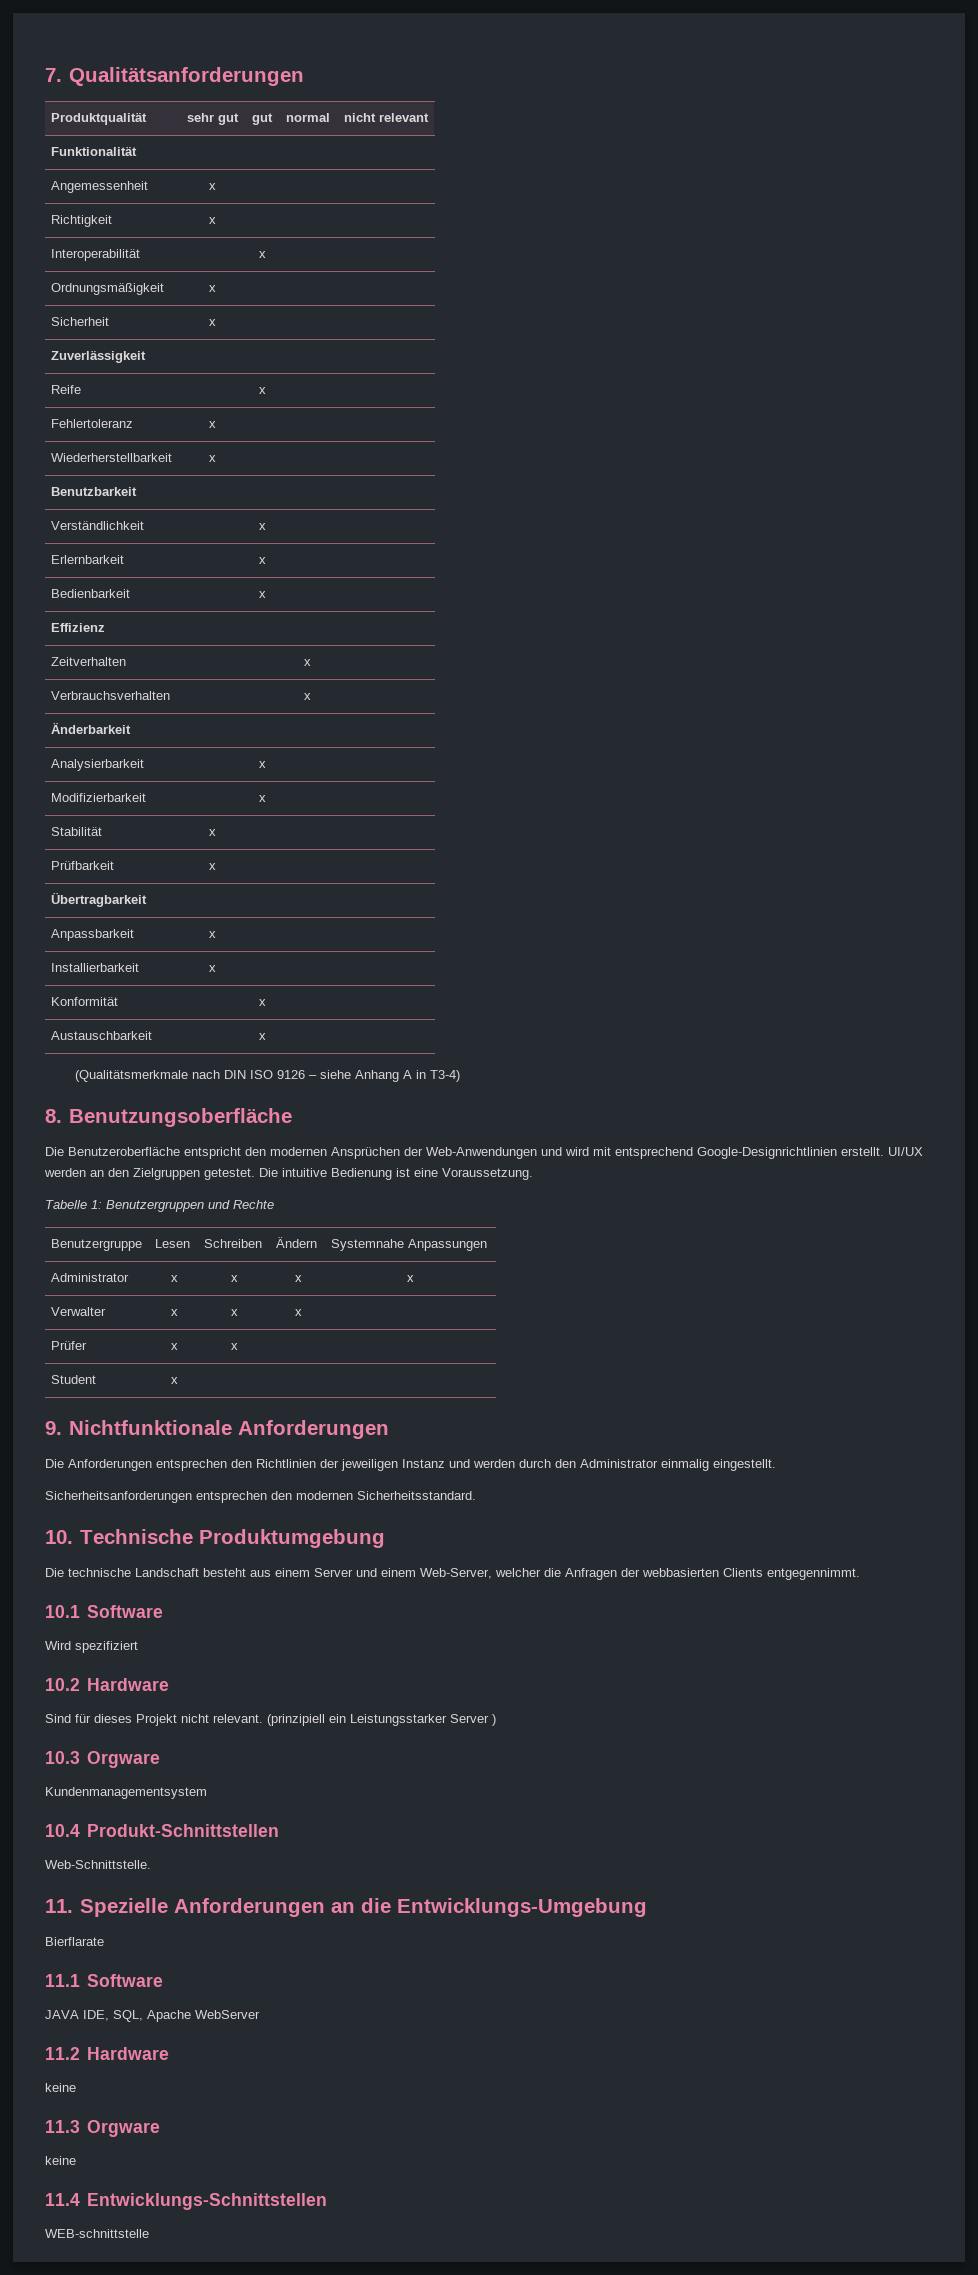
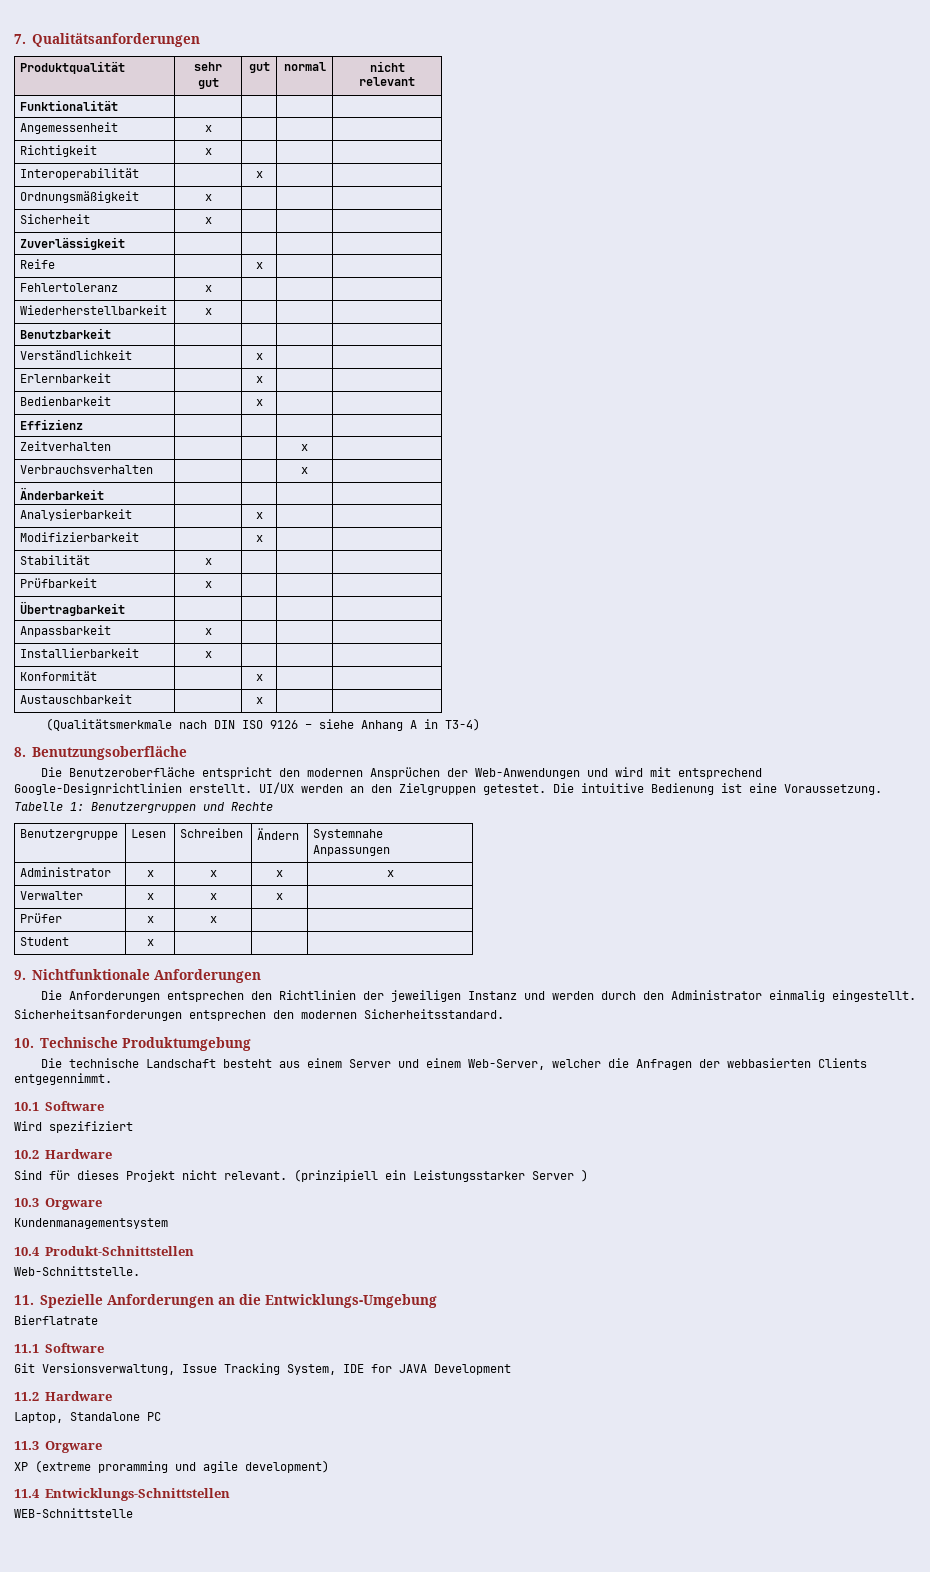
- Bierflarate
+ Bierflatrate
- JAVA IDE, SQL, Apache WebServer
+ Git Versionsverwaltung, Issue Tracking System, IDE for JAVA Development
  11.2 Hardware
- keine
+ Laptop, Standalone PC
  11.3 Orgware
- keine
+ XP (extreme proramming und agile development)
- WEB-schnittstelle
+ WEB-Schnittstelle

